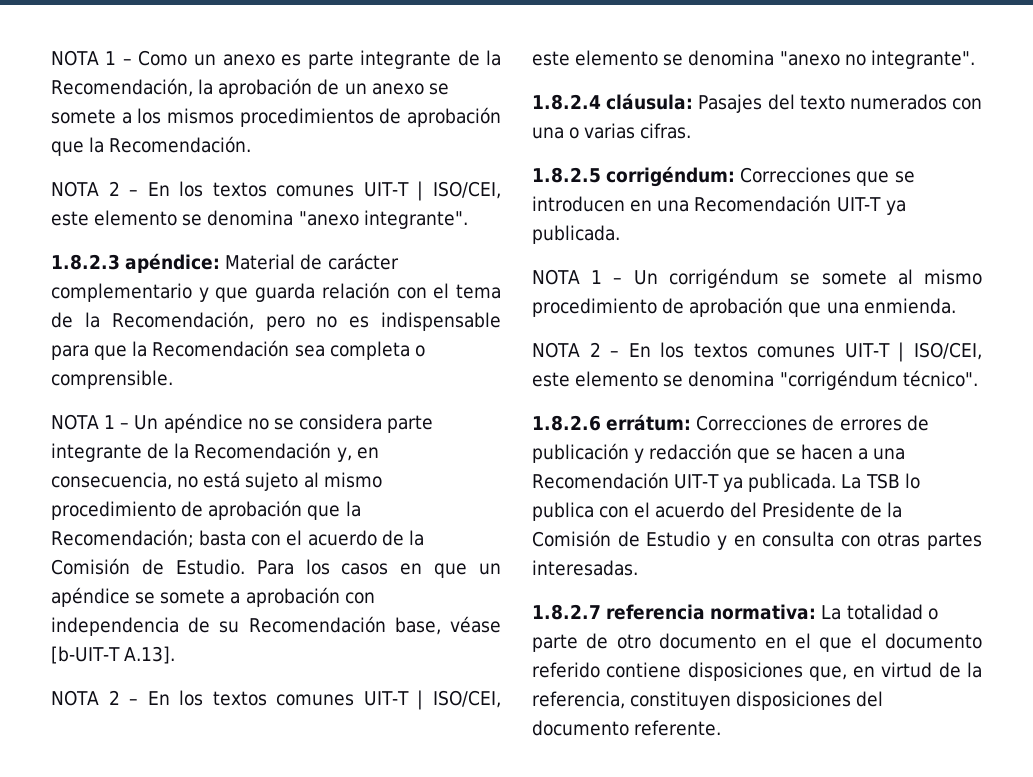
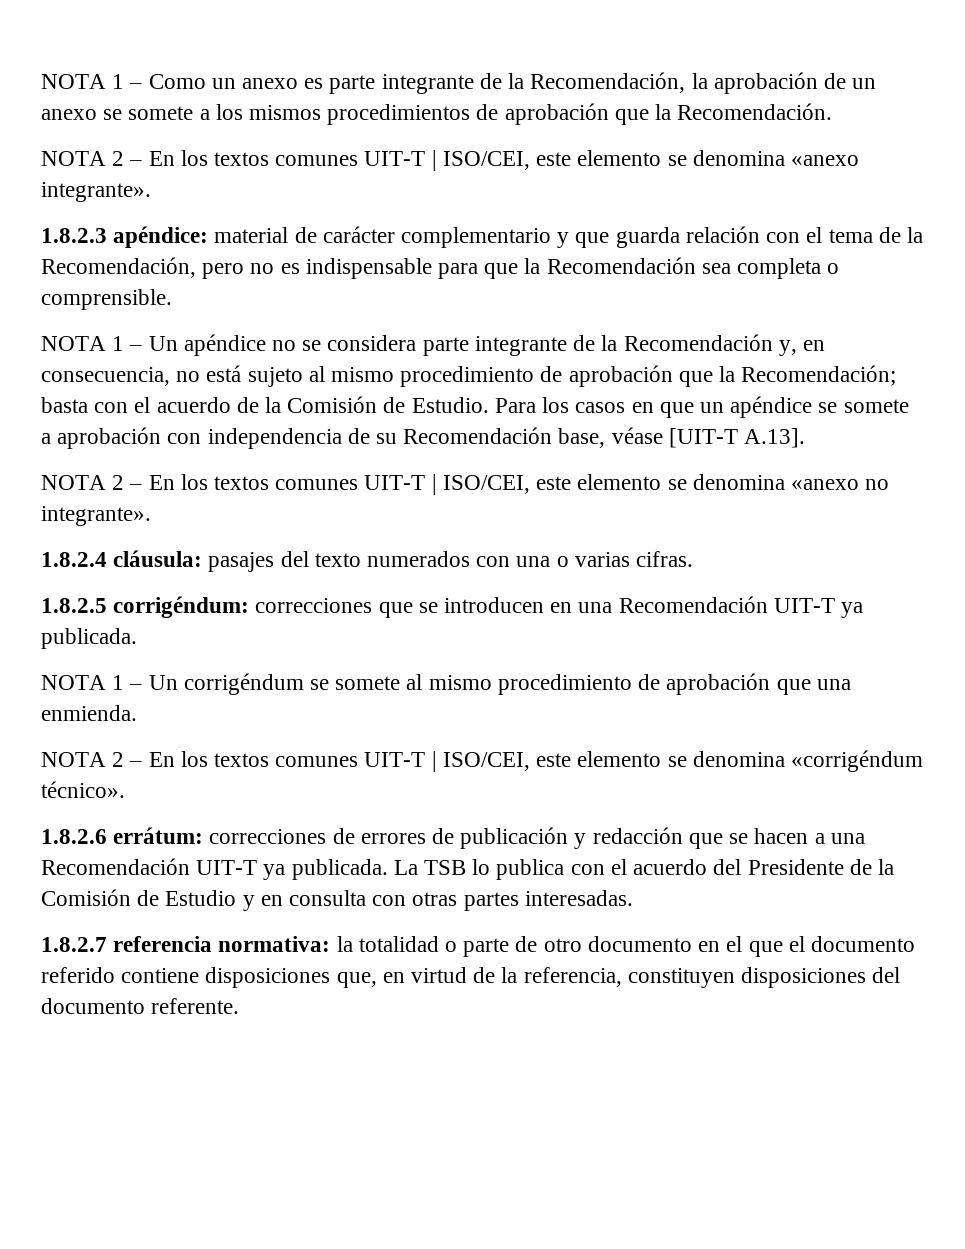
- NOTA 2 – En los textos comunes UIT-T | ISO/CEI, este elemento se denomina "anexo integrante".
+ NOTA 2 – En los textos comunes UIT-T | ISO/CEI, este elemento se denomina «anexo integrante».
- 1.8.2.3 apéndice: Material de carácter complementario y que guarda relación con el tema de la Recomendación, pero no es indispensable para que la Recomendación sea completa o comprensible.
+ 1.8.2.3 apéndice: material de carácter complementario y que guarda relación con el tema de la Recomendación, pero no es indispensable para que la Recomendación sea completa o comprensible.
- Para los casos en que un apéndice se somete a aprobación con independencia de su Recomendación base, véase [b-UIT-T A.13].
+ Para los casos en que un apéndice se somete a aprobación con independencia de su Recomendación base, véase [UIT-T A.13].
- NOTA 2 – En los textos comunes UIT-T | ISO/CEI, este elemento se denomina "anexo no integrante".
+ NOTA 2 – En los textos comunes UIT-T | ISO/CEI, este elemento se denomina «anexo no integrante».
- 1.8.2.4 cláusula: Pasajes del texto numerados con una o varias cifras.
+ 1.8.2.4 cláusula: pasajes del texto numerados con una o varias cifras.
- 1.8.2.5 corrigéndum: Correcciones que se introducen en una Recomendación UIT-T ya publicada.
+ 1.8.2.5 corrigéndum: correcciones que se introducen en una Recomendación UIT-T ya publicada.
- NOTA 2 – En los textos comunes UIT-T | ISO/CEI, este elemento se denomina "corrigéndum técnico".
+ NOTA 2 – En los textos comunes UIT-T | ISO/CEI, este elemento se denomina «corrigéndum técnico».
- 1.8.2.6 errátum: Correcciones de errores de publicación y redacción que se hacen a una Recomendación UIT-T ya publicada.
+ 1.8.2.6 errátum: correcciones de errores de publicación y redacción que se hacen a una Recomendación UIT-T ya publicada.
- 1.8.2.7 referencia normativa: La totalidad o parte de otro documento en el que el documento referido contiene disposiciones que, en virtud de la referencia, constituyen disposiciones del documento referente.
+ 1.8.2.7 referencia normativa: la totalidad o parte de otro documento en el que el documento referido contiene disposiciones que, en virtud de la referencia, constituyen disposiciones del documento referente.

